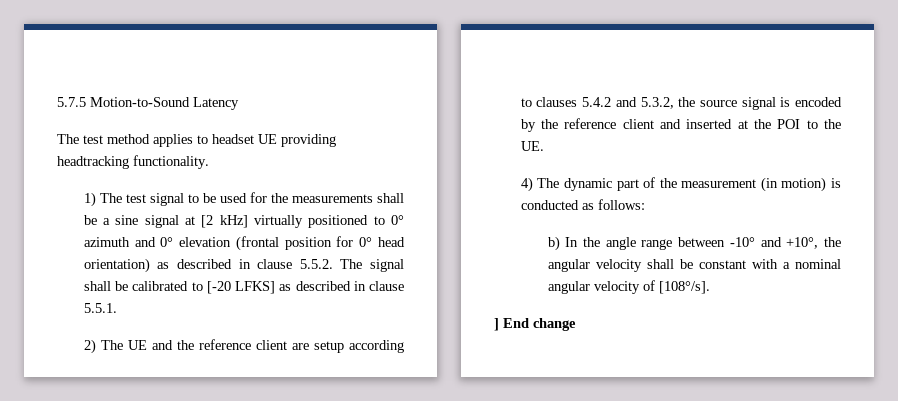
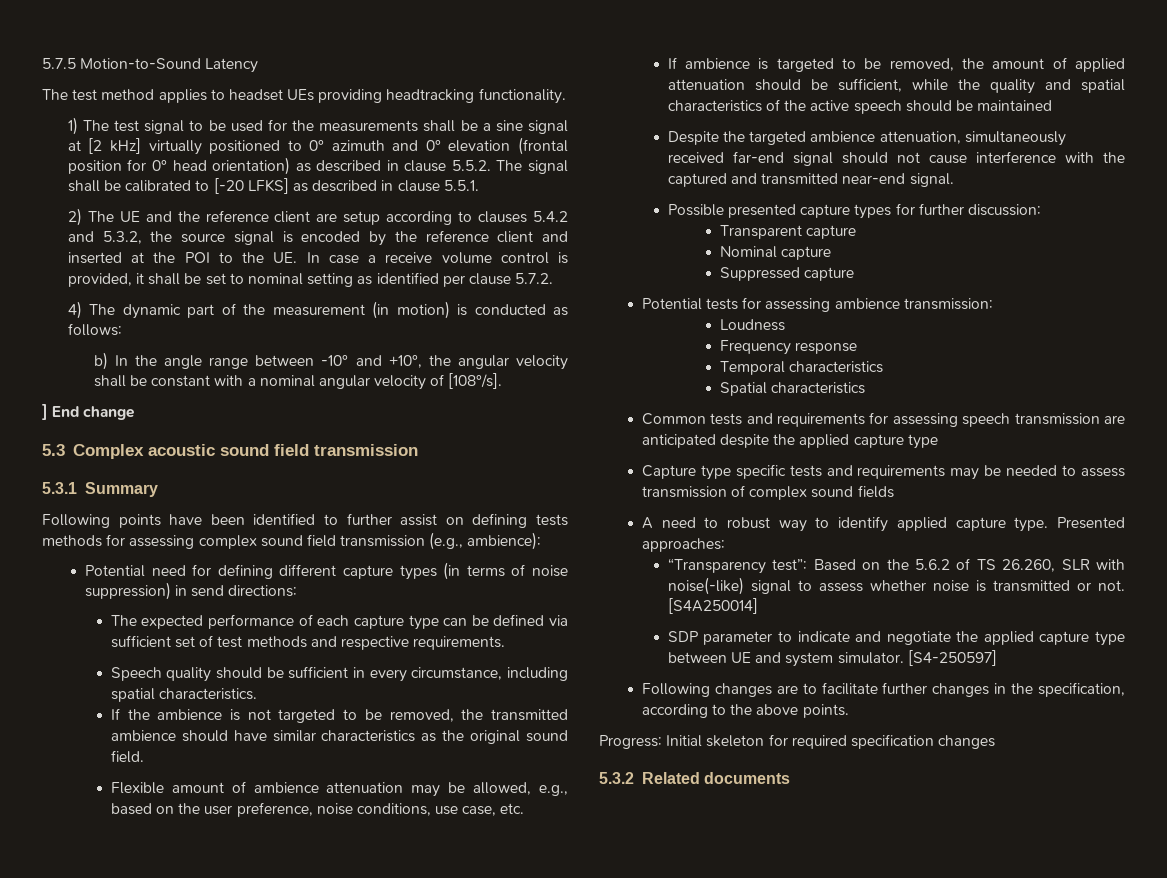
- The test method applies to headset UE providing headtracking functionality.
+ The test method applies to headset UEs providing headtracking functionality.
- 2) The UE and the reference client are setup according to clauses 5.4.2 and 5.3.2, the source signal is encoded by the reference client and inserted at the POI to the UE.
+ 2) The UE and the reference client are setup according to clauses 5.4.2 and 5.3.2, the source signal is encoded by the reference client and inserted at the POI to the UE. In case a receive volume control is provided, it shall be set to nominal setting as identified per clause 5.7.2.
+ 5.3 Complex acoustic sound field transmission
+ 5.3.1 Summary
+ Following points have been identified to further assist on defining tests methods for assessing complex sound field transmission (e.g., ambience):
+ Potential need for defining different capture types (in terms of noise suppression) in send directions:
+ The expected performance of each capture type can be defined via sufficient set of test methods and respective requirements.
+ Speech quality should be sufficient in every circumstance, including spatial characteristics.
+ If the ambience is not targeted to be removed, the transmitted ambience should have similar characteristics as the original sound field.
+ Flexible amount of ambience attenuation may be allowed, e.g., based on the user preference, noise conditions, use case, etc.
+ If ambience is targeted to be removed, the amount of applied attenuation should be sufficient, while the quality and spatial characteristics of the active speech should be maintained
+ Despite the targeted ambience attenuation, simultaneously received far-end signal should not cause interference with the captured and transmitted near-end signal.
+ Possible presented capture types for further discussion:
+ Transparent capture
+ Nominal capture
+ Suppressed capture
+ Potential tests for assessing ambience transmission:
+ Loudness
+ Frequency response
+ Temporal characteristics
+ Spatial characteristics
+ Common tests and requirements for assessing speech transmission are anticipated despite the applied capture type
+ Capture type specific tests and requirements may be needed to assess transmission of complex sound fields
+ A need to robust way to identify applied capture type. Presented approaches:
+ “Transparency test”: Based on the 5.6.2 of TS 26.260, SLR with noise(-like) signal to assess whether noise is transmitted or not. [S4A250014]
+ SDP parameter to indicate and negotiate the applied capture type between UE and system simulator. [S4-250597]
+ Following changes are to facilitate further changes in the specification, according to the above points.
+ Progress: Initial skeleton for required specification changes
+ 5.3.2 Related documents

